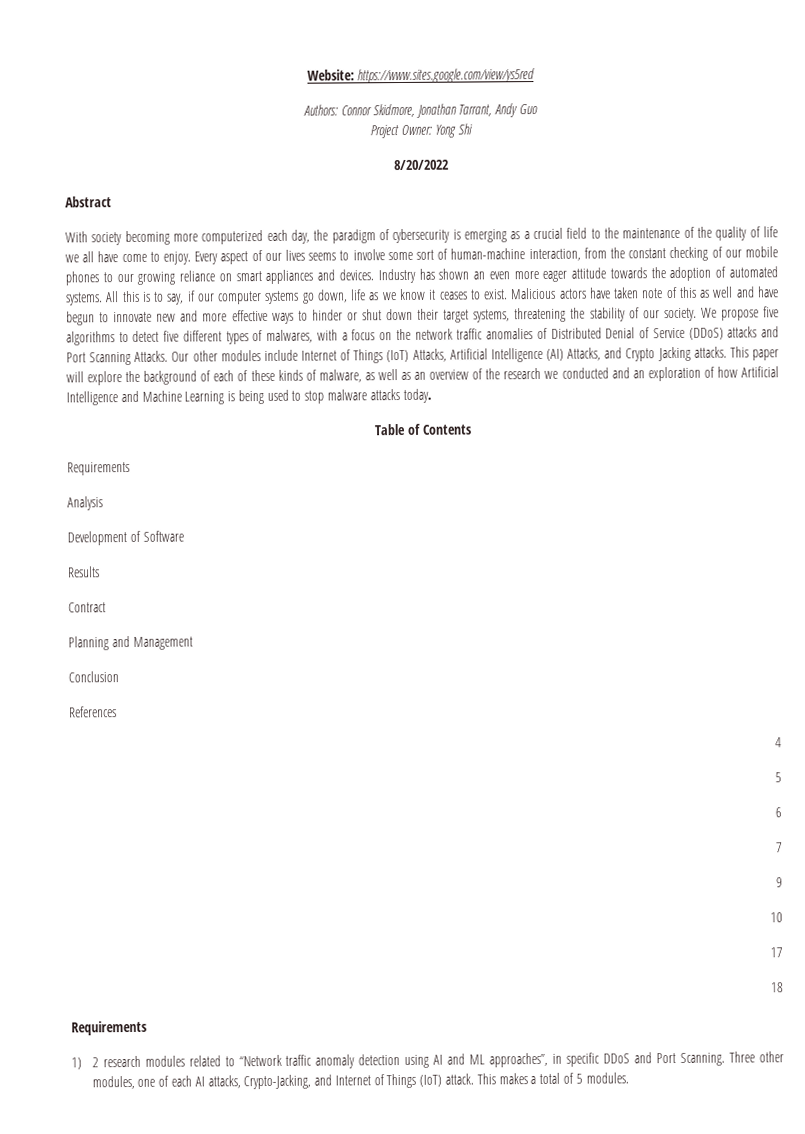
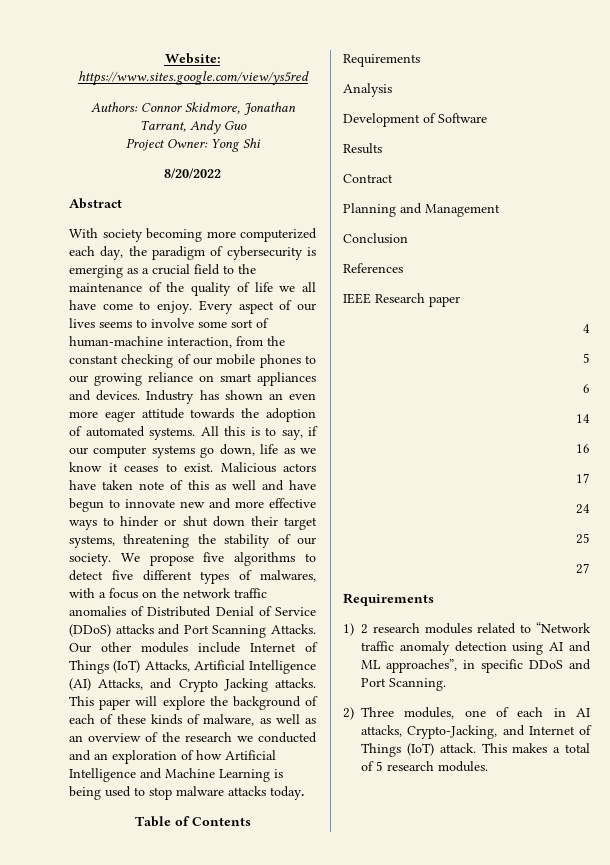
+ IEEE Research paper
- 7
- 9
- 10
+ 14
+ 16
  17
- 18
+ 24
+ 25
+ 27
- 1) 2 research modules related to “Network traffic anomaly detection using AI and ML approaches”, in specific DDoS and Port Scanning. Three other modules, one of each AI attacks, Crypto-Jacking, and Internet of Things (IoT) attack.
+ 1) 2 research modules related to “Network traffic anomaly detection using AI and ML approaches”, in specific DDoS and Port Scanning.
+ 2) Three modules, one of each in AI attacks, Crypto-Jacking, and Internet of Things (IoT) attack.
- This makes a total of 5 modules.
+ This makes a total of 5 research modules.

